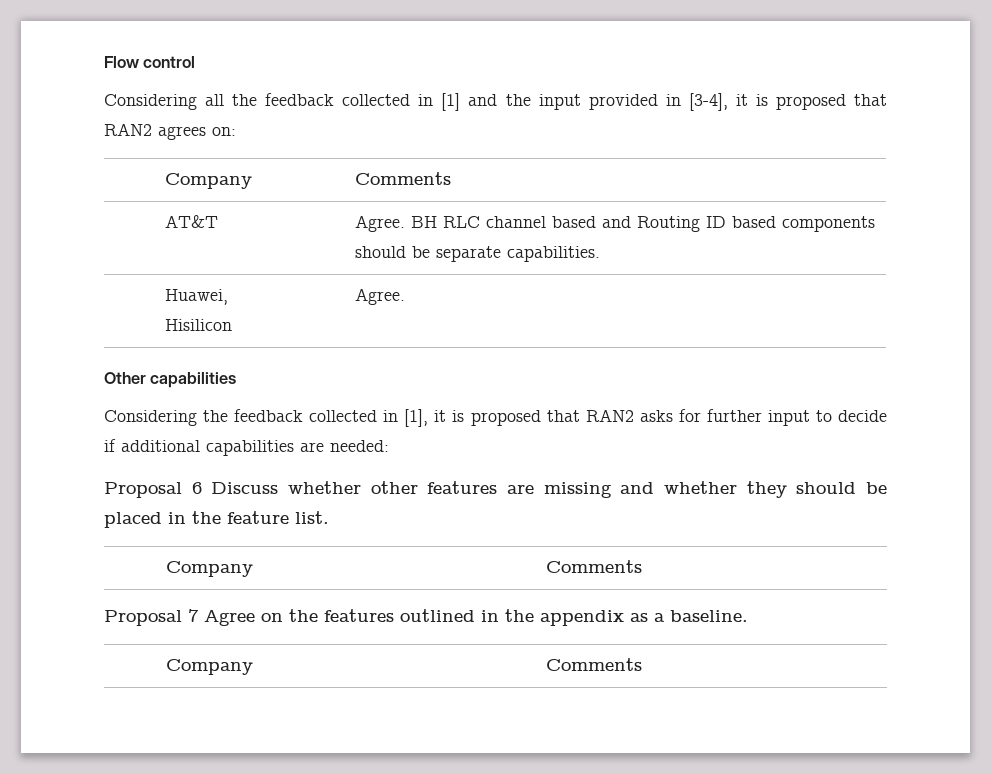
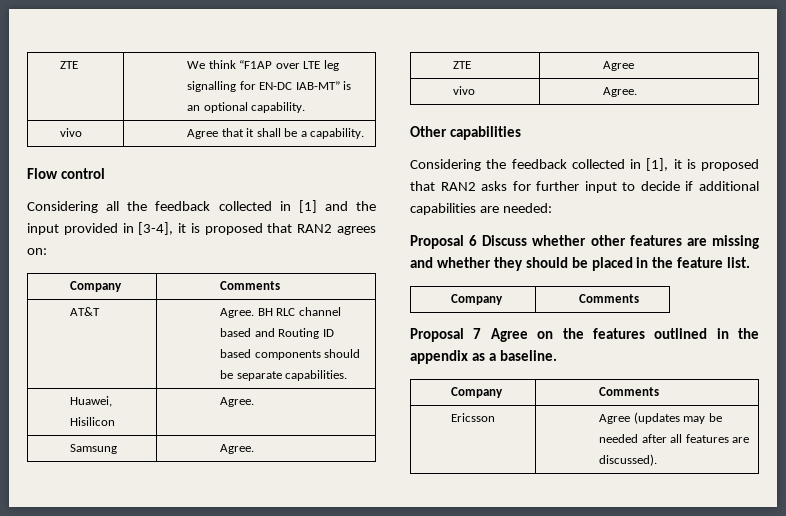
+ ZTE | We think “F1AP over LTE leg signalling for EN-DC IAB-MT” is an optional capability.
+ vivo | Agree that it shall be a capability.
+ Samsung | Agree.
+ ZTE | Agree
+ vivo | Agree.
+ Ericsson | Agree (updates may be needed after all features are discussed).

